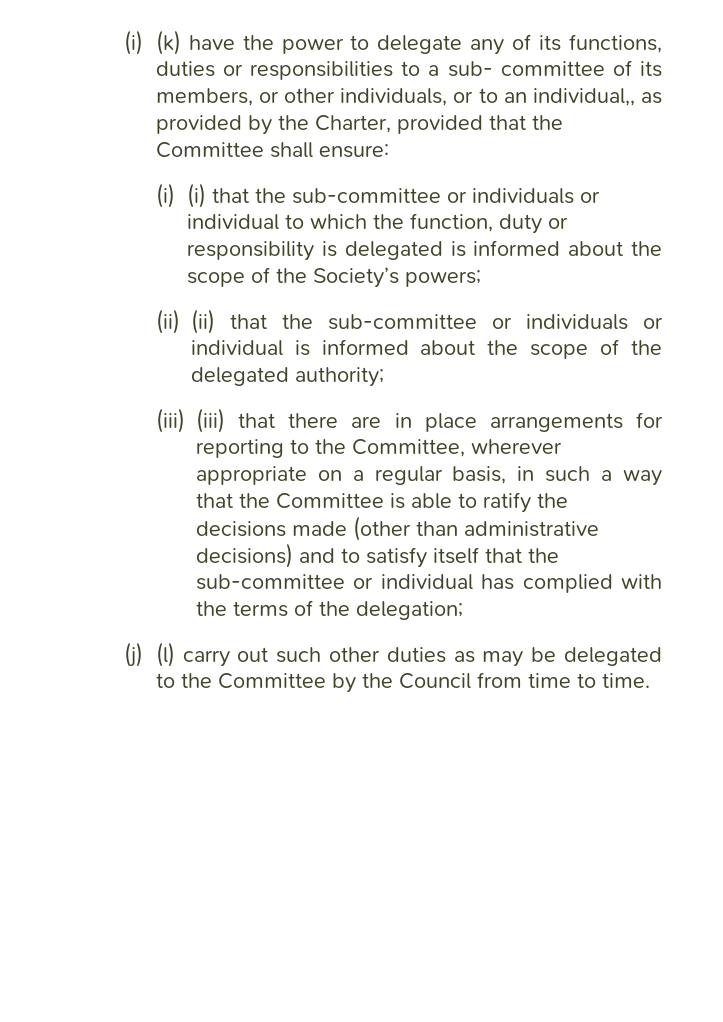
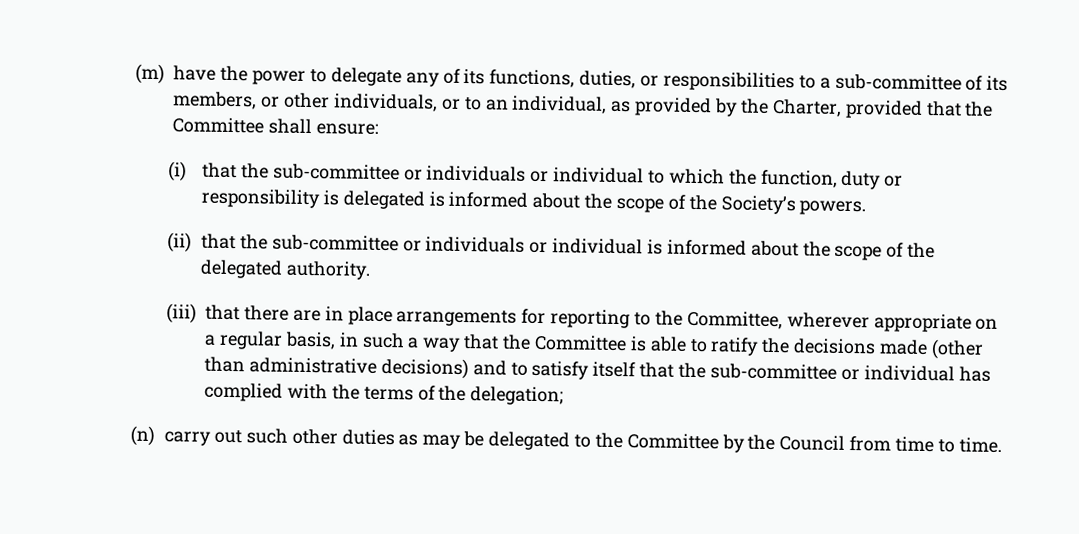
- (i) (k) have the power to delegate any of its functions, duties or responsibilities to a sub- committee of its members, or other individuals, or to an individual,, as provided by the Charter, provided that the Committee shall ensure:
+ (m) have the power to delegate any of its functions, duties, or responsibilities to a sub-committee of its members, or other individuals, or to an individual, as provided by the Charter, provided that the Committee shall ensure:
- (i) (i) that the sub-committee or individuals or individual to which the function, duty or responsibility is delegated is informed about the scope of the Society’s powers;
- (ii) (ii) that the sub-committee or individuals or individual is informed about the scope of the delegated authority;
- (iii) (iii) that there are in place arrangements for reporting to the Committee, wherever appropriate on a regular basis, in such a way that the Committee is able to ratify the decisions made (other than administrative decisions) and to satisfy itself that the sub-committee or individual has complied with the terms of the delegation;
+ (i) that the sub-committee or individuals or individual to which the function, duty or responsibility is delegated is informed about the scope of the Society’s powers.
+ (ii) that the sub-committee or individuals or individual is informed about the scope of the delegated authority.
+ (iii) that there are in place arrangements for reporting to the Committee, wherever appropriate on a regular basis, in such a way that the Committee is able to ratify the decisions made (other than administrative decisions) and to satisfy itself that the sub-committee or individual has complied with the terms of the delegation;
- (j) (l) carry out such other duties as may be delegated to the Committee by the Council from time to time.
+ (n) carry out such other duties as may be delegated to the Committee by the Council from time to time.

